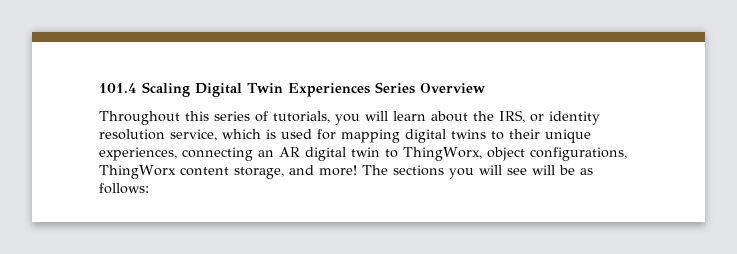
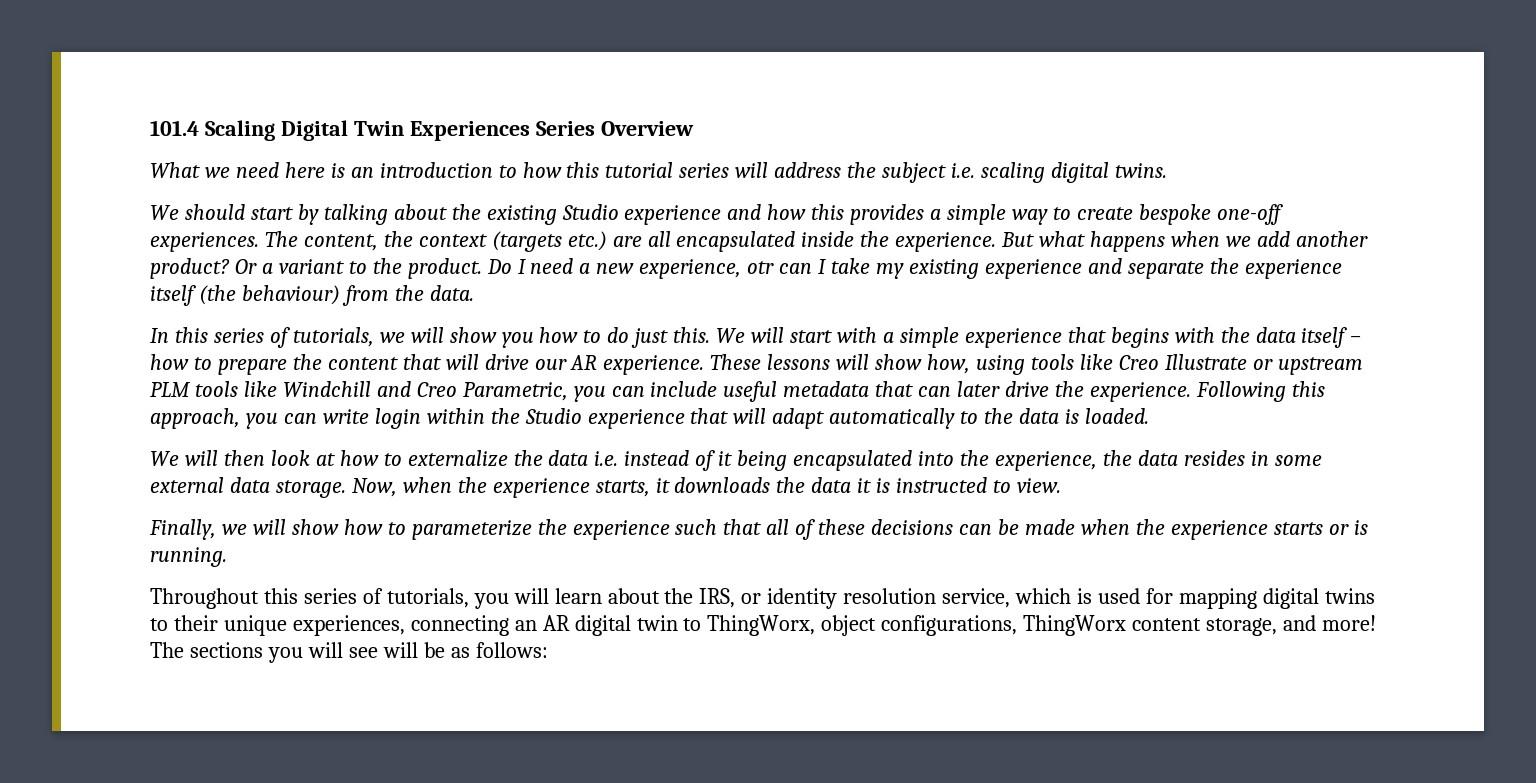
+ What we need here is an introduction to how this tutorial series will address the subject i.e. scaling digital twins.
+ We should start by talking about the existing Studio experience and how this provides a simple way to create bespoke one-off experiences. The content, the context (targets etc.) are all encapsulated inside the experience. But what happens when we add another product? Or a variant to the product. Do I need a new experience, otr can I take my existing experience and separate the experience itself (the behaviour) from the data.
+ In this series of tutorials, we will show you how to do just this. We will start with a simple experience that begins with the data itself – how to prepare the content that will drive our AR experience. These lessons will show how, using tools like Creo Illustrate or upstream PLM tools like Windchill and Creo Parametric, you can include useful metadata that can later drive the experience. Following this approach, you can write login within the Studio experience that will adapt automatically to the data is loaded.
+ We will then look at how to externalize the data i.e. instead of it being encapsulated into the experience, the data resides in some external data storage. Now, when the experience starts, it downloads the data it is instructed to view.
+ Finally, we will show how to parameterize the experience such that all of these decisions can be made when the experience starts or is running.

